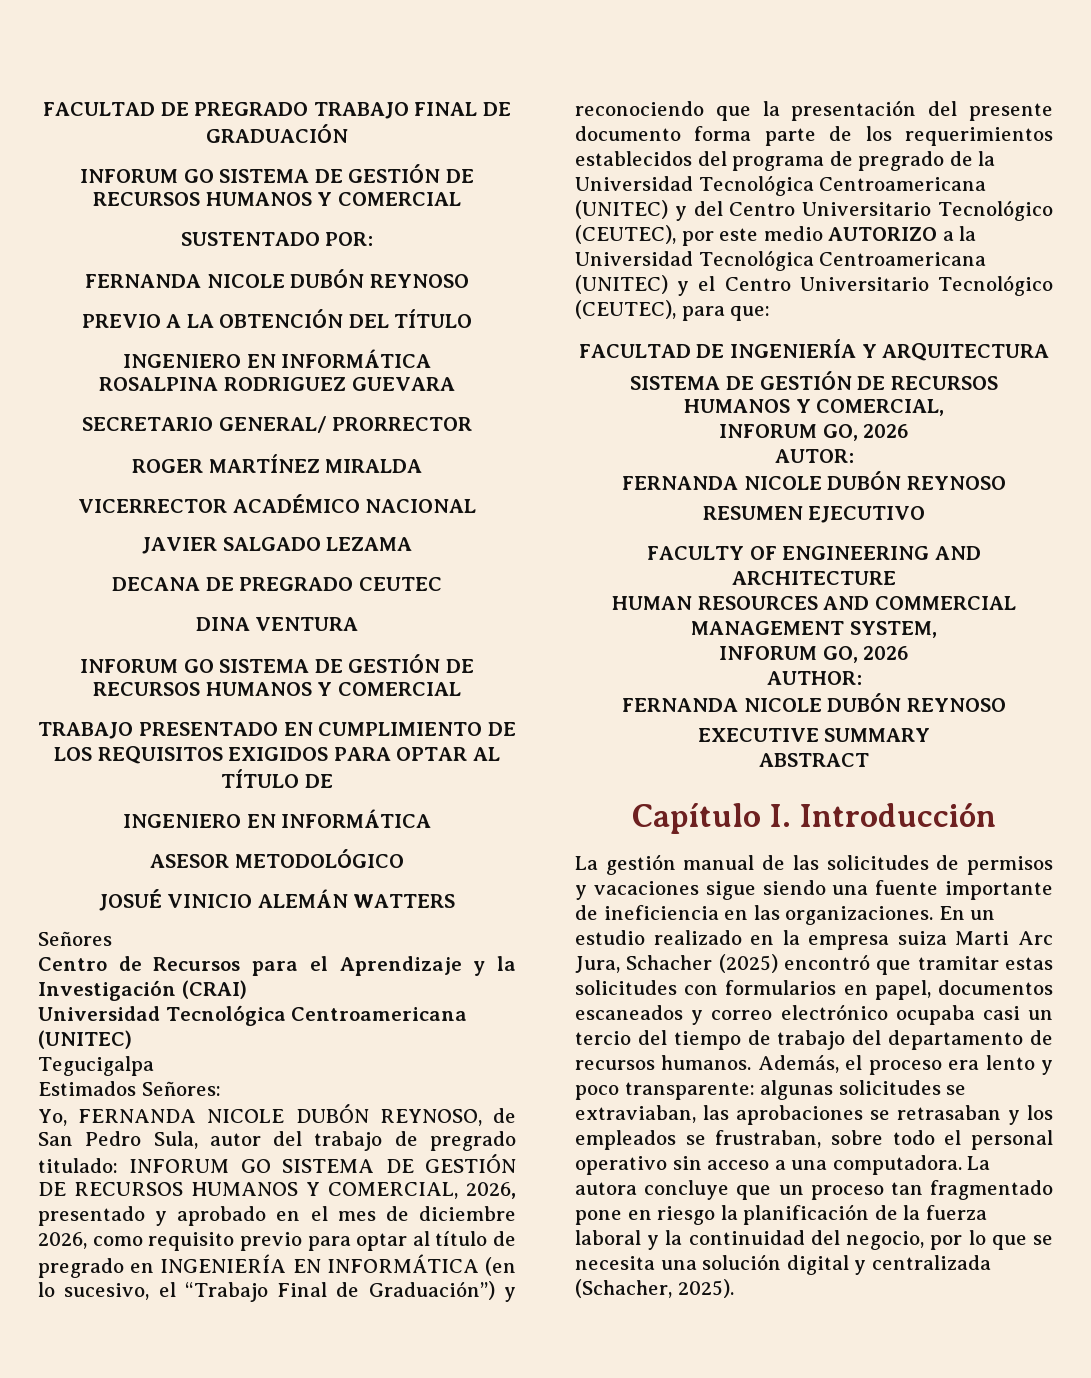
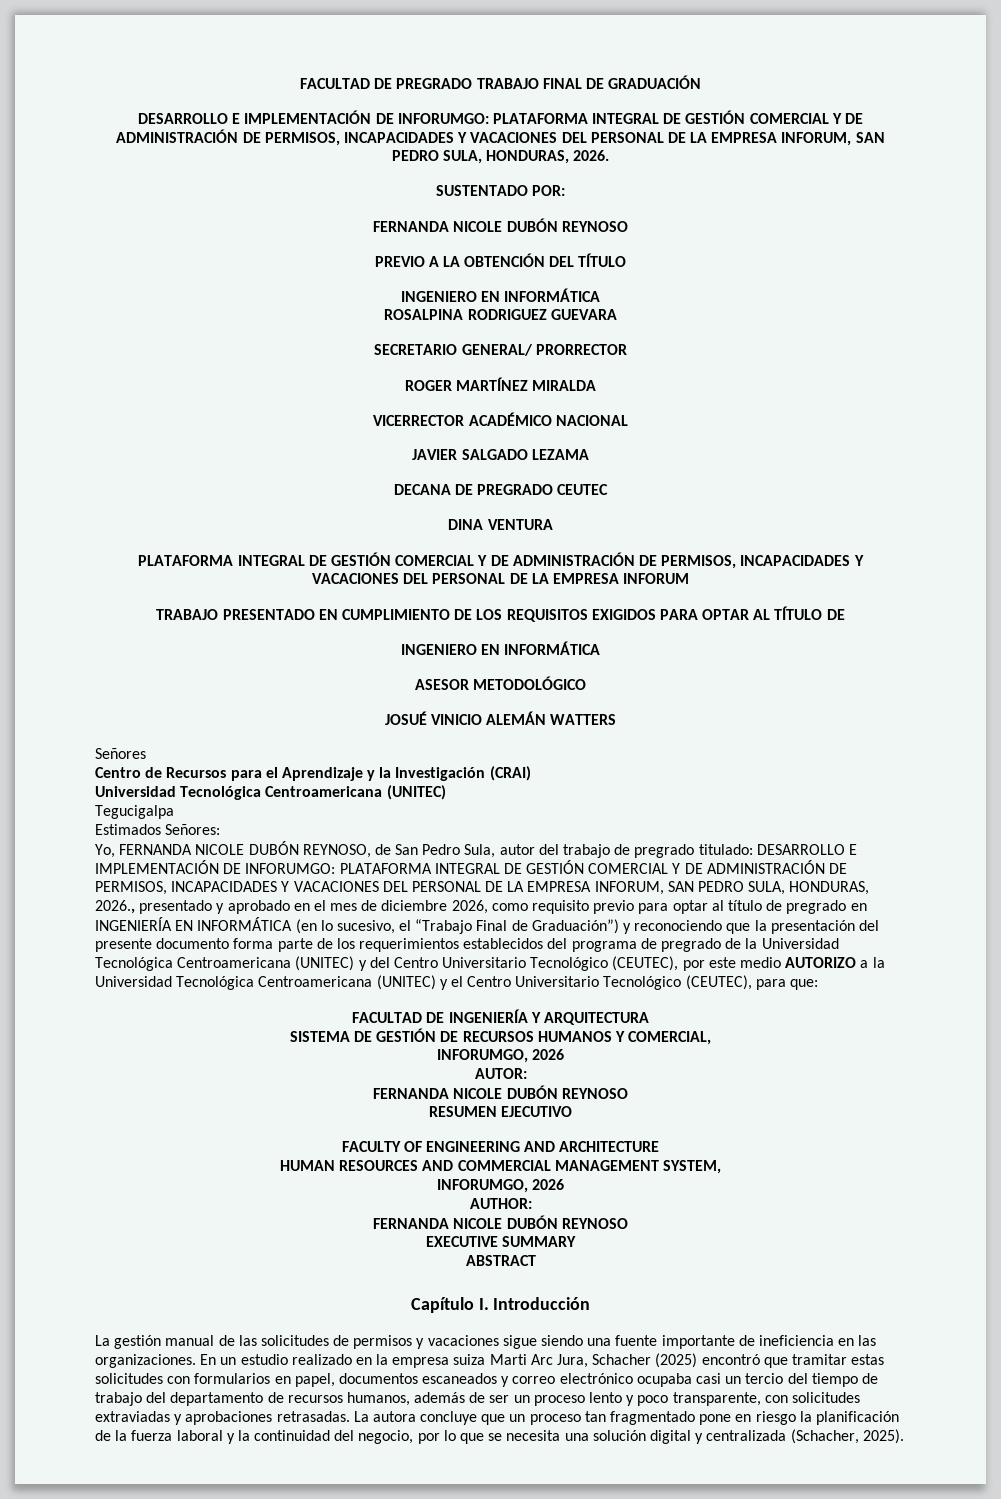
  FACULTAD DE PREGRADO TRABAJO FINAL DE GRADUACIÓN
- INFORUM GO SISTEMA DE GESTIÓN DE RECURSOS HUMANOS Y COMERCIAL
+ DESARROLLO E IMPLEMENTACIÓN DE INFORUMGO: PLATAFORMA INTEGRAL DE GESTIÓN COMERCIAL Y DE ADMINISTRACIÓN DE PERMISOS, INCAPACIDADES Y VACACIONES DEL PERSONAL DE LA EMPRESA INFORUM, SAN PEDRO SULA, HONDURAS, 2026.
  DINA VENTURA
- INFORUM GO SISTEMA DE GESTIÓN DE RECURSOS HUMANOS Y COMERCIAL
+ PLATAFORMA INTEGRAL DE GESTIÓN COMERCIAL Y DE ADMINISTRACIÓN DE PERMISOS, INCAPACIDADES Y VACACIONES DEL PERSONAL DE LA EMPRESA INFORUM
- INFORUM GO SISTEMA DE GESTIÓN DE RECURSOS HUMANOS Y COMERCIAL, 2026, presentado y aprobado en el mes de diciembre 2026, como requisito previo para optar al título de pregrado en INGENIERÍA EN INFORMÁTICA (en lo sucesivo, el “Trabajo Final de Graduación”) y reconociendo que la presentación del presente documento forma parte de los requerimientos establecidos del programa de pregrado de la Universidad Tecnológica Centroamericana (UNITEC) y del Centro Universitario Tecnológico (CEUTEC), por este medio AUTORIZO a la Universidad Tecnológica Centroamericana (UNITEC) y el Centro Universitario Tecnológico (CEUTEC), para que:
+ DESARROLLO E IMPLEMENTACIÓN DE INFORUMGO: PLATAFORMA INTEGRAL DE GESTIÓN COMERCIAL Y DE ADMINISTRACIÓN DE PERMISOS, INCAPACIDADES Y VACACIONES DEL PERSONAL DE LA EMPRESA INFORUM, SAN PEDRO SULA, HONDURAS, 2026., presentado y aprobado en el mes de diciembre 2026, como requisito previo para optar al título de pregrado en INGENIERÍA EN INFORMÁTICA (en lo sucesivo, el “Trabajo Final de Graduación”) y reconociendo que la presentación del presente documento forma parte de los requerimientos establecidos del programa de pregrado de la Universidad Tecnológica Centroamericana (UNITEC) y del Centro Universitario Tecnológico (CEUTEC), por este medio AUTORIZO a la Universidad Tecnológica Centroamericana (UNITEC) y el Centro Universitario Tecnológico (CEUTEC), para que:
  FACULTAD DE INGENIERÍA Y ARQUITECTURA
  SISTEMA DE GESTIÓN DE RECURSOS HUMANOS Y COMERCIAL,
- INFORUM GO, 2026
+ INFORUMGO, 2026
  HUMAN RESOURCES AND COMMERCIAL MANAGEMENT SYSTEM,
- INFORUM GO, 2026
+ INFORUMGO, 2026
- En un estudio realizado en la empresa suiza Marti Arc Jura, Schacher (2025) encontró que tramitar estas solicitudes con formularios en papel, documentos escaneados y correo electrónico ocupaba casi un tercio del tiempo de trabajo del departamento de recursos humanos. Además, el proceso era lento y poco transparente: algunas solicitudes se extraviaban, las aprobaciones se retrasaban y los empleados se frustraban, sobre todo el personal operativo sin acceso a una computadora.
+ En un estudio realizado en la empresa suiza Marti Arc Jura, Schacher (2025) encontró que tramitar estas solicitudes con formularios en papel, documentos escaneados y correo electrónico ocupaba casi un tercio del tiempo de trabajo del departamento de recursos humanos, además de ser un proceso lento y poco transparente, con solicitudes extraviadas y aprobaciones retrasadas.

